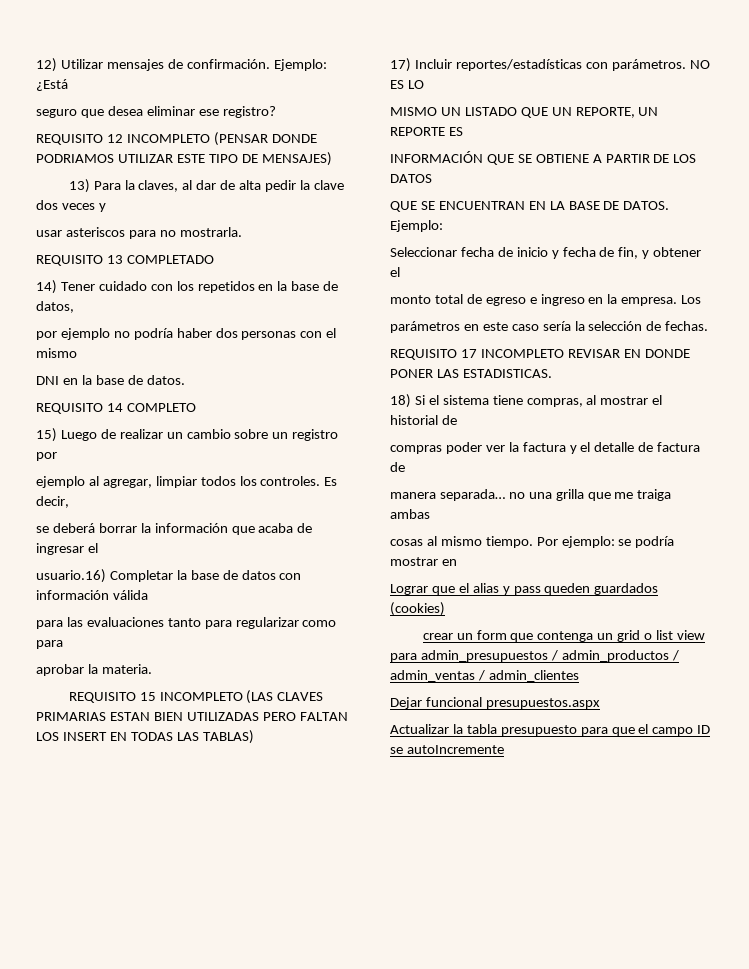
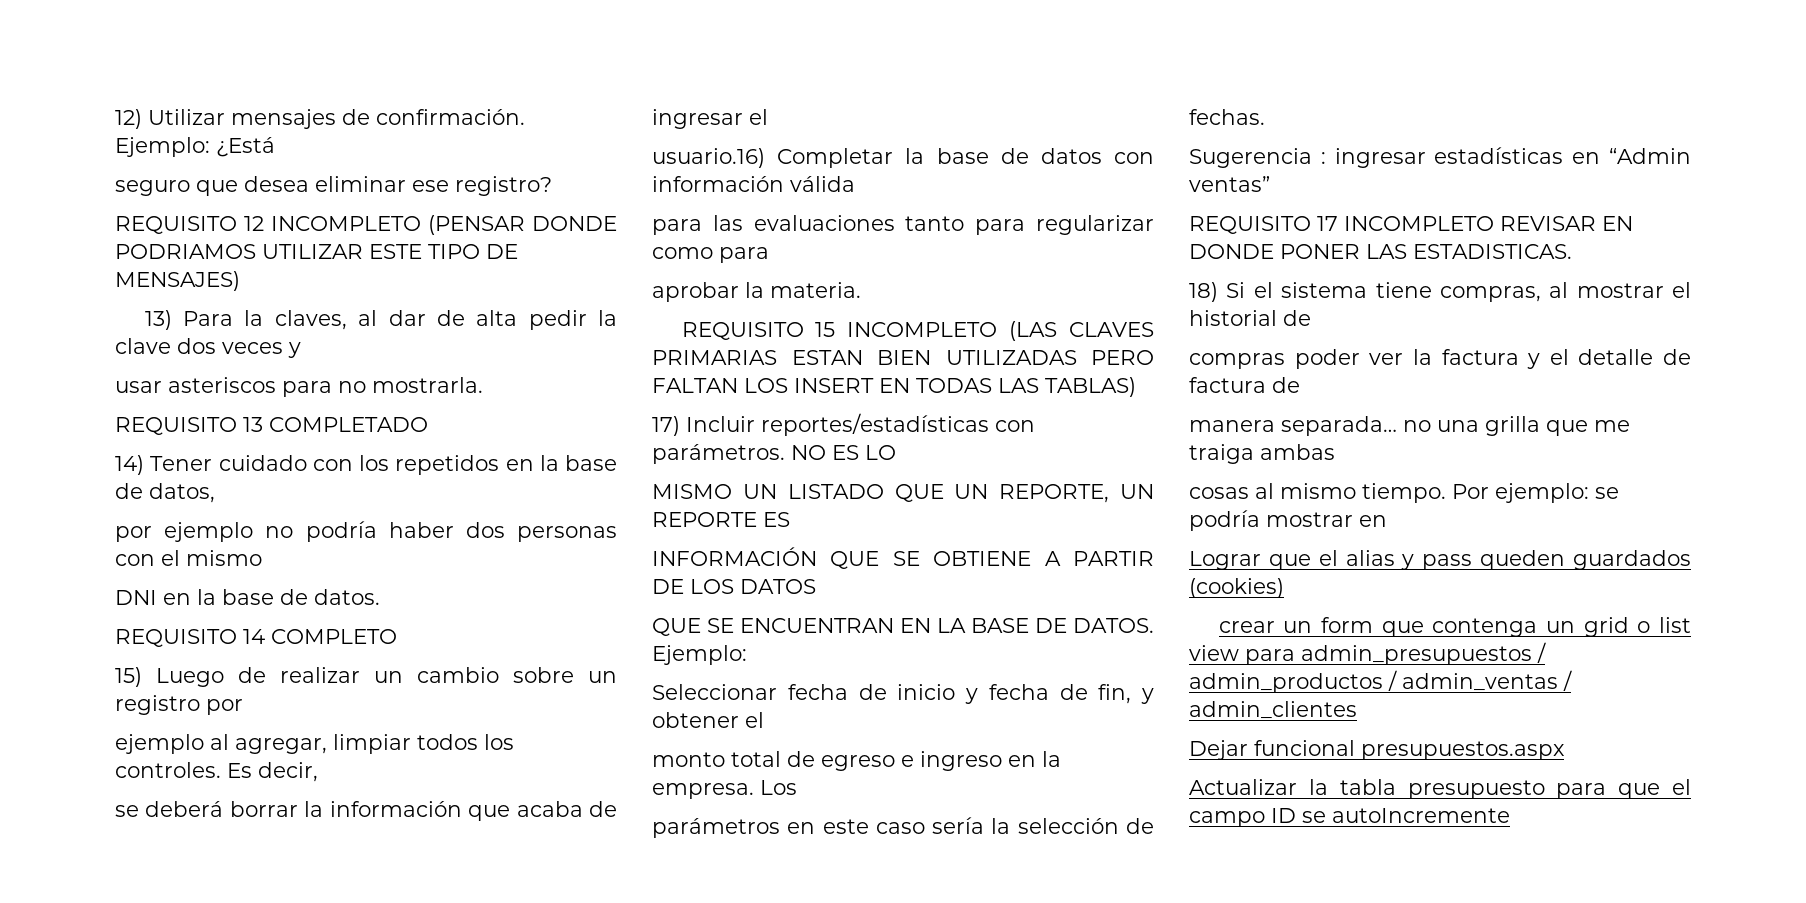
+ Sugerencia : ingresar estadísticas en “Admin ventas”

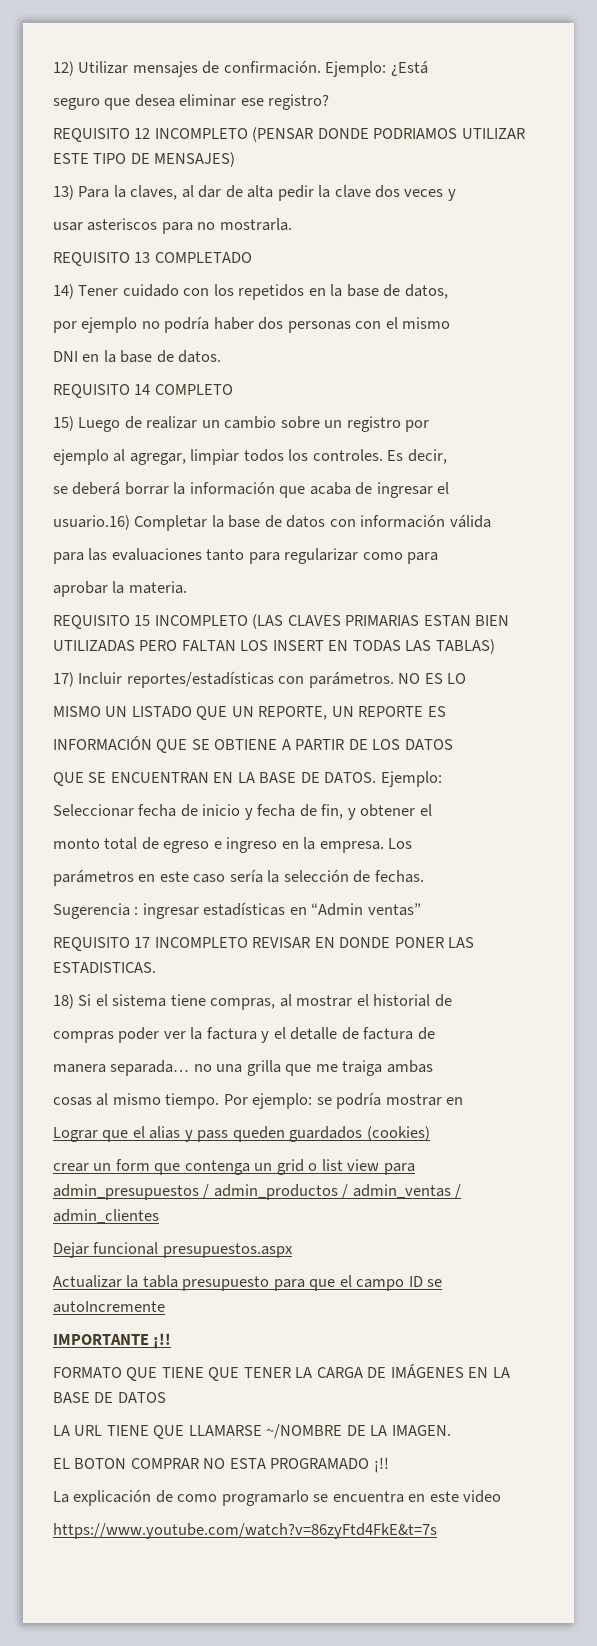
+ IMPORTANTE ¡!!
+ FORMATO QUE TIENE QUE TENER LA CARGA DE IMÁGENES EN LA BASE DE DATOS
+ LA URL TIENE QUE LLAMARSE ~/NOMBRE DE LA IMAGEN.
+ EL BOTON COMPRAR NO ESTA PROGRAMADO ¡!!
+ La explicación de como programarlo se encuentra en este video
+ https://www.youtube.com/watch?v=86zyFtd4FkE&t=7s

